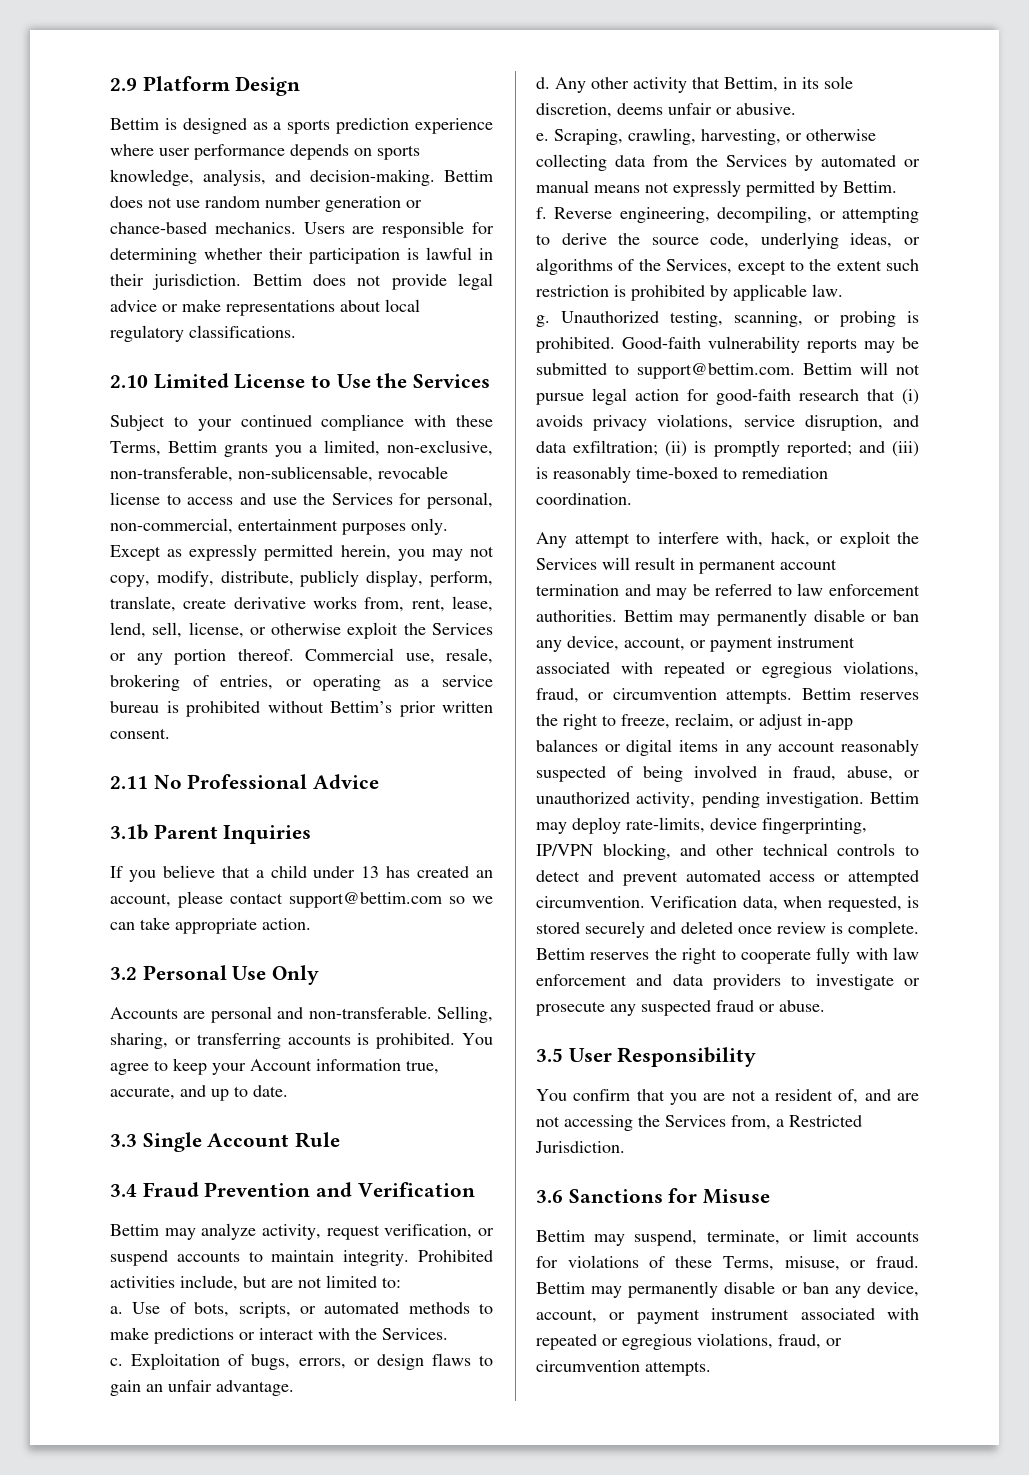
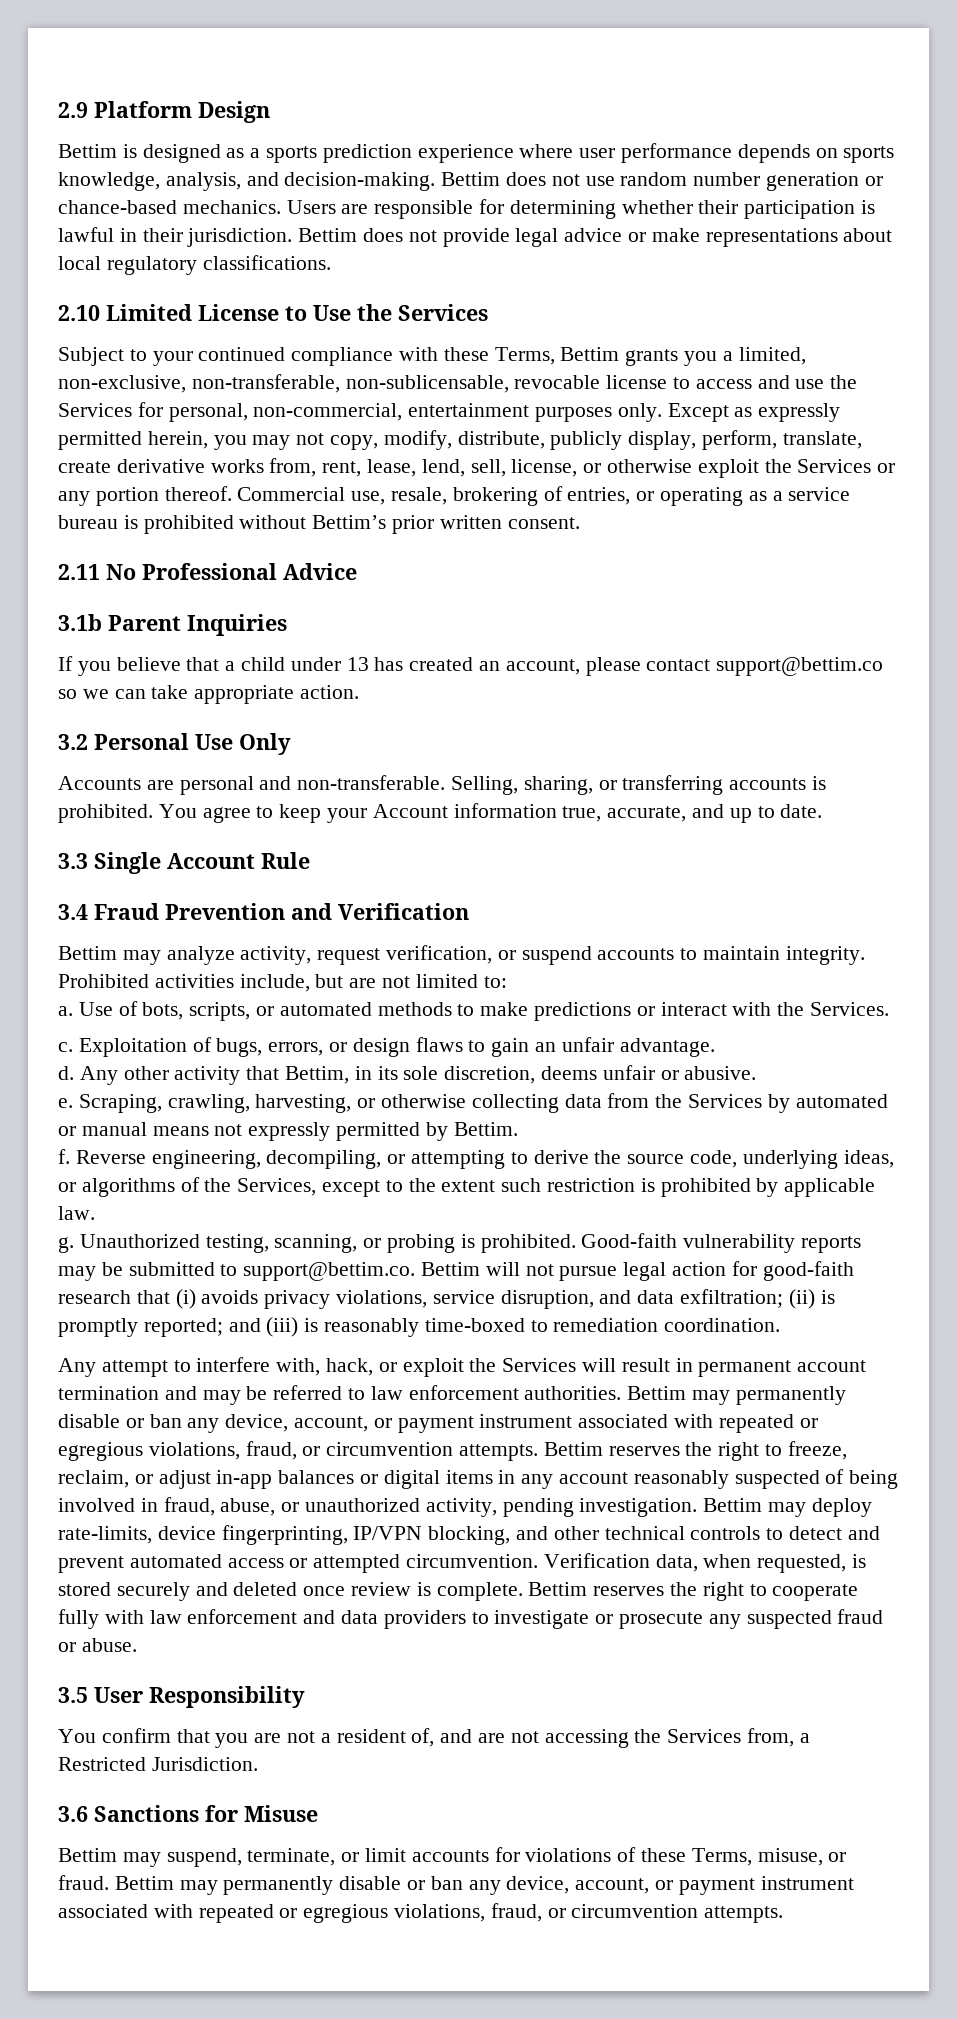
- If you believe that a child under 13 has created an account, please contact support@bettim.com so we can take appropriate action.
+ If you believe that a child under 13 has created an account, please contact support@bettim.co so we can take appropriate action.
- Good-faith vulnerability reports may be submitted to support@bettim.com. Bettim will not pursue legal action for good-faith research that (i) avoids privacy violations, service disruption, and data exfiltration; (ii) is promptly reported; and (iii) is reasonably time-boxed to remediation coordination.
+ Good-faith vulnerability reports may be submitted to support@bettim.co. Bettim will not pursue legal action for good-faith research that (i) avoids privacy violations, service disruption, and data exfiltration; (ii) is promptly reported; and (iii) is reasonably time-boxed to remediation coordination.

